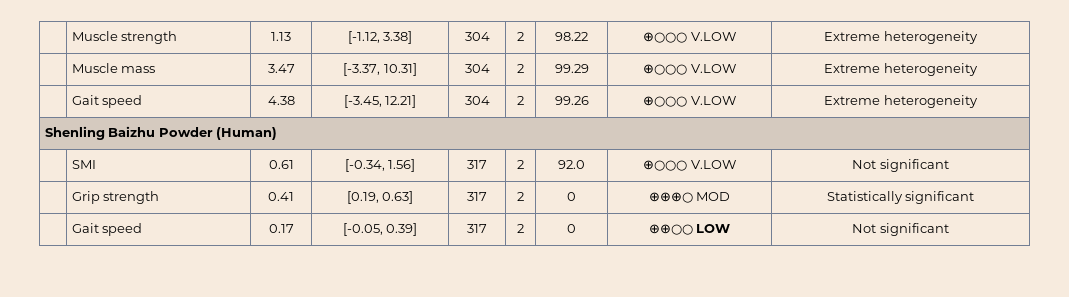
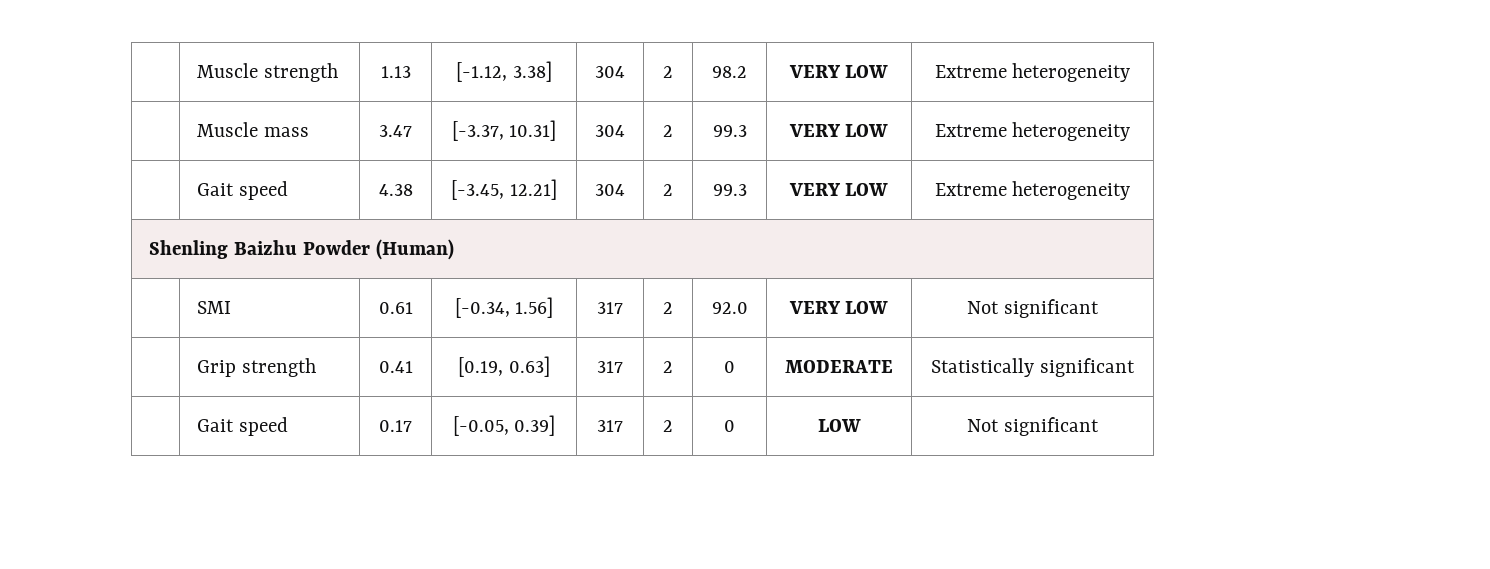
- | Muscle strength | 1.13 | [-1.12, 3.38] | 304 | 2 | 98.22 | ⊕○○○ V.LOW | Extreme heterogeneity
+ | Muscle strength | 1.13 | [-1.12, 3.38] | 304 | 2 | 98.2 | VERY LOW | Extreme heterogeneity
- | Muscle mass | 3.47 | [-3.37, 10.31] | 304 | 2 | 99.29 | ⊕○○○ V.LOW | Extreme heterogeneity
+ | Muscle mass | 3.47 | [-3.37, 10.31] | 304 | 2 | 99.3 | VERY LOW | Extreme heterogeneity
- | Gait speed | 4.38 | [-3.45, 12.21] | 304 | 2 | 99.26 | ⊕○○○ V.LOW | Extreme heterogeneity
+ | Gait speed | 4.38 | [-3.45, 12.21] | 304 | 2 | 99.3 | VERY LOW | Extreme heterogeneity
- | SMI | 0.61 | [-0.34, 1.56] | 317 | 2 | 92.0 | ⊕○○○ V.LOW | Not significant
+ | SMI | 0.61 | [-0.34, 1.56] | 317 | 2 | 92.0 | VERY LOW | Not significant
- | Grip strength | 0.41 | [0.19, 0.63] | 317 | 2 | 0 | ⊕⊕⊕○ MOD | Statistically significant
+ | Grip strength | 0.41 | [0.19, 0.63] | 317 | 2 | 0 | MODERATE | Statistically significant
- | Gait speed | 0.17 | [-0.05, 0.39] | 317 | 2 | 0 | ⊕⊕○○ LOW | Not significant
+ | Gait speed | 0.17 | [-0.05, 0.39] | 317 | 2 | 0 | LOW | Not significant

